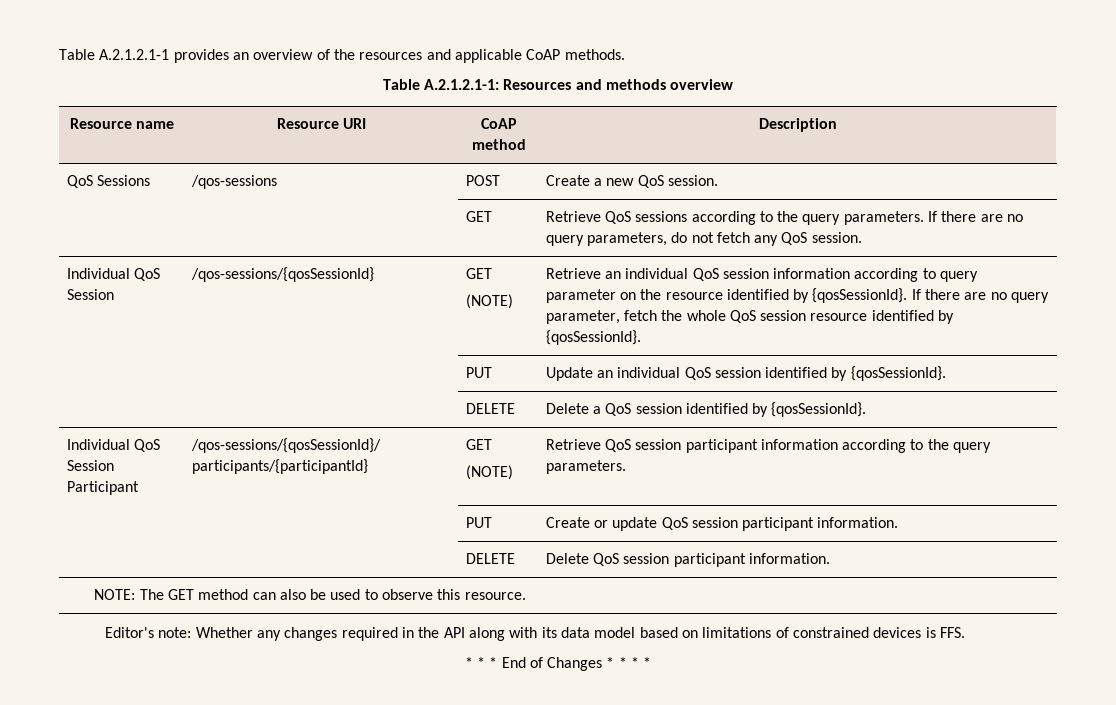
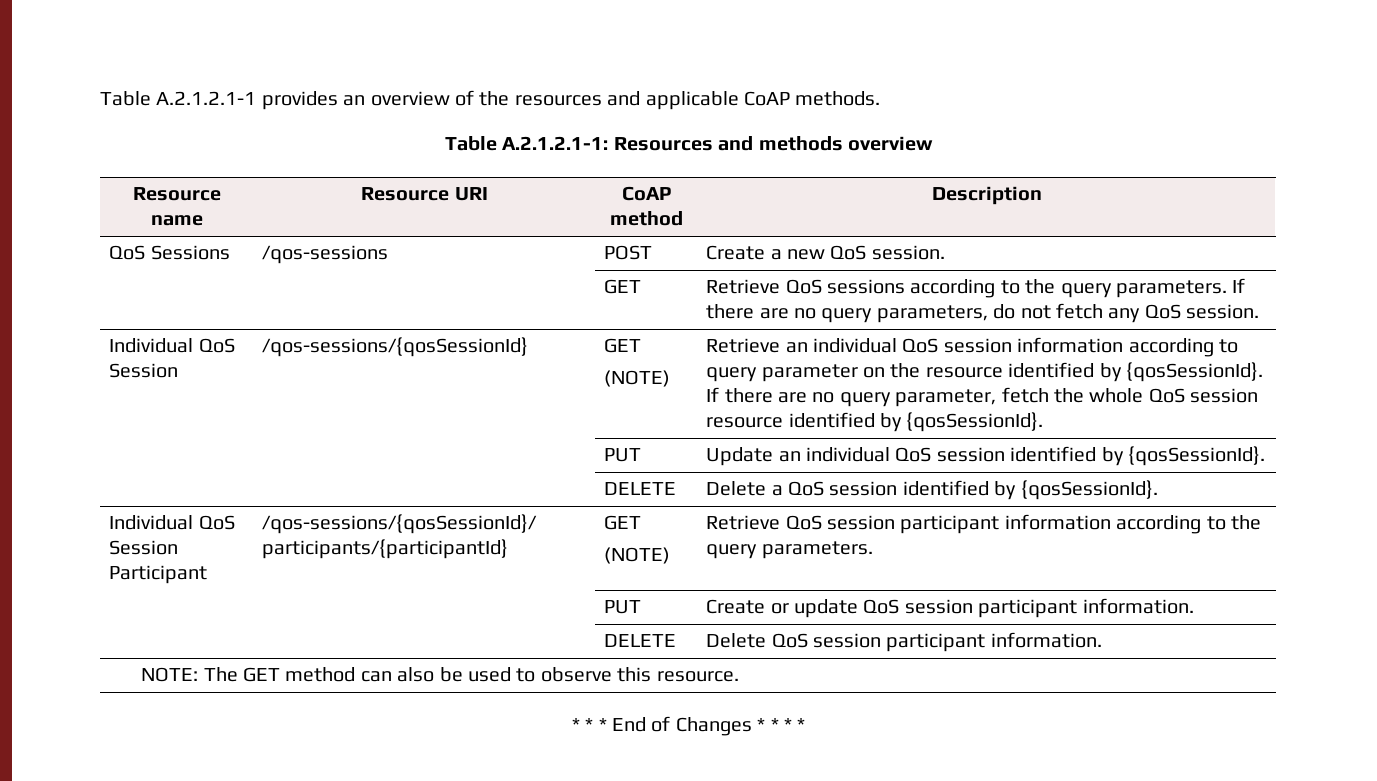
- Editor's note: Whether any changes required in the API along with its data model based on limitations of constrained devices is FFS.

